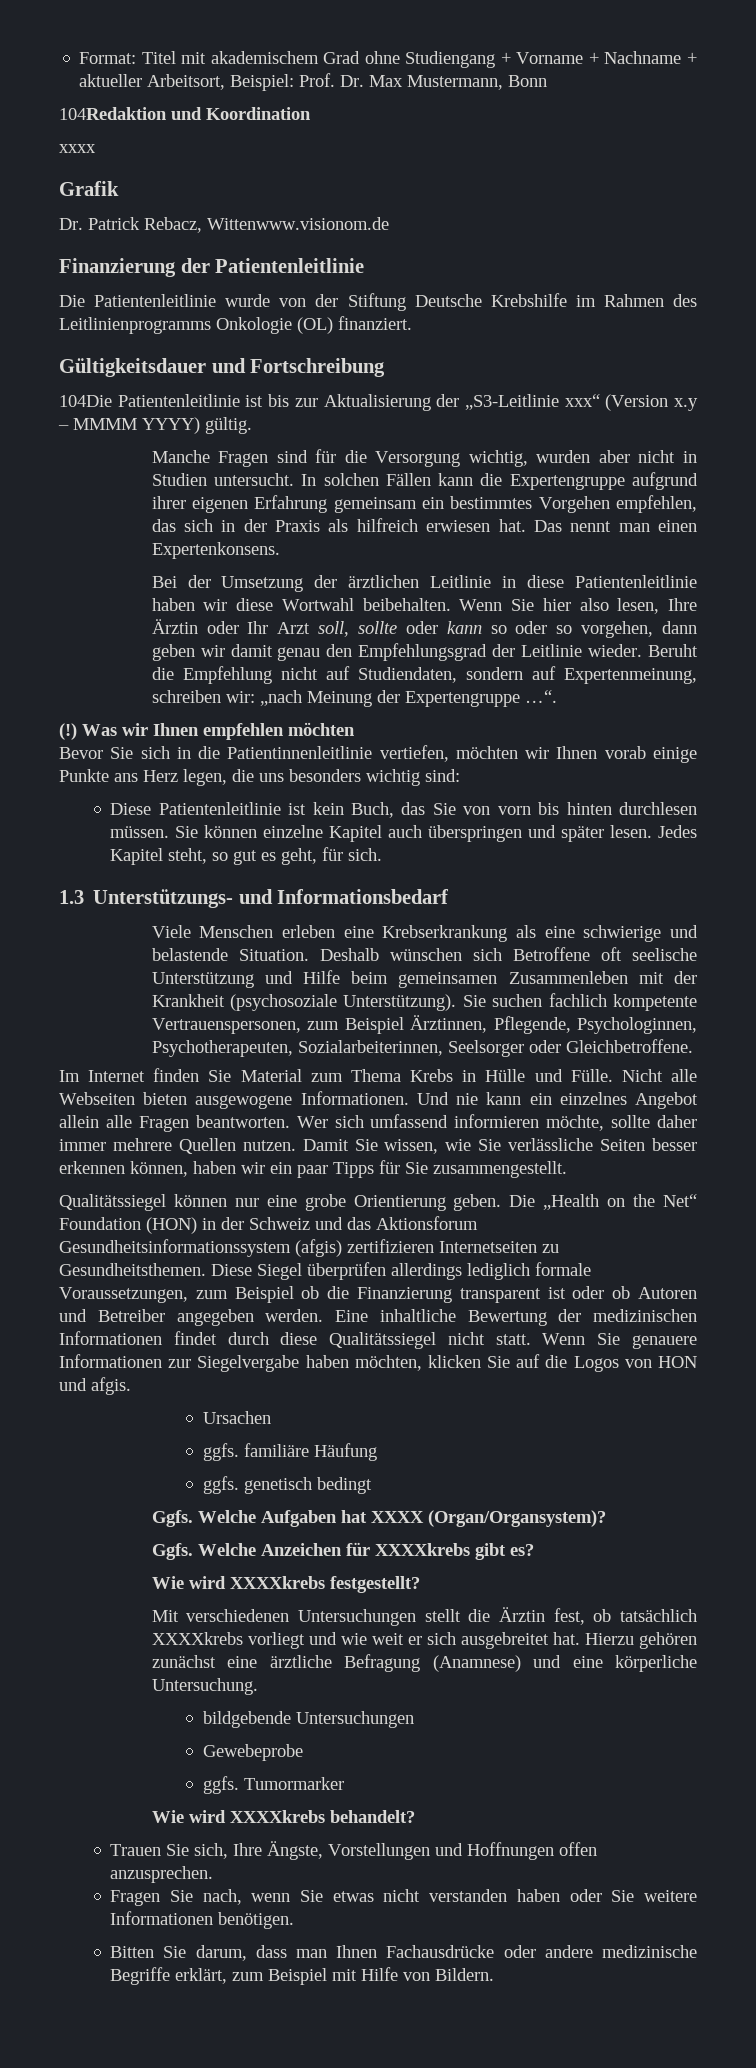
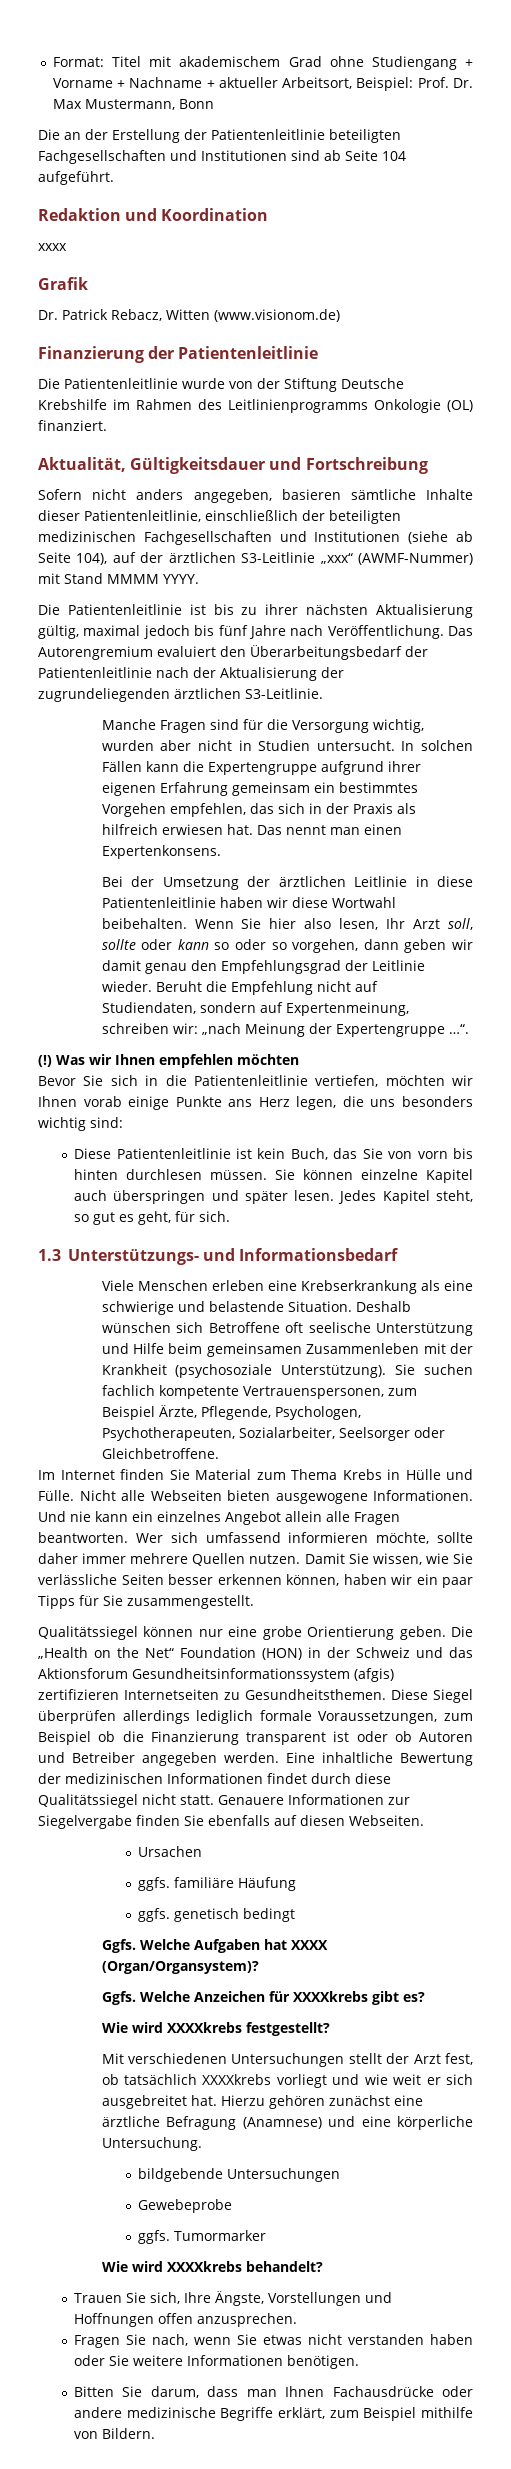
- 104Redaktion und Koordination
+ Die an der Erstellung der Patientenleitlinie beteiligten Fachgesellschaften und Institutionen sind ab Seite 104 aufgeführt.
+ Redaktion und Koordination
- Dr. Patrick Rebacz, Wittenwww.visionom.de
+ Dr. Patrick Rebacz, Witten (www.visionom.de)
- Gültigkeitsdauer und Fortschreibung
+ Aktualität, Gültigkeitsdauer und Fortschreibung
- 104Die Patientenleitlinie ist bis zur Aktualisierung der „S3-Leitlinie xxx“ (Version x.y – MMMM YYYY) gültig.
+ Sofern nicht anders angegeben, basieren sämtliche Inhalte dieser Patientenleitlinie, einschließlich der beteiligten medizinischen Fachgesellschaften und Institutionen (siehe ab Seite 104), auf der ärztlichen S3-Leitlinie „xxx“ (AWMF-Nummer) mit Stand MMMM YYYY.
+ Die Patientenleitlinie ist bis zu ihrer nächsten Aktualisierung gültig, maximal jedoch bis fünf Jahre nach Veröffentlichung. Das Autorengremium evaluiert den Überarbeitungsbedarf der Patientenleitlinie nach der Aktualisierung der zugrundeliegenden ärztlichen S3-Leitlinie.
- Wenn Sie hier also lesen, Ihre Ärztin oder Ihr Arzt soll, sollte oder kann so oder so vorgehen, dann geben wir damit genau den Empfehlungsgrad der Leitlinie wieder.
+ Wenn Sie hier also lesen, Ihr Arzt soll, sollte oder kann so oder so vorgehen, dann geben wir damit genau den Empfehlungsgrad der Leitlinie wieder.
- Bevor Sie sich in die Patientinnenleitlinie vertiefen, möchten wir Ihnen vorab einige Punkte ans Herz legen, die uns besonders wichtig sind:
+ Bevor Sie sich in die Patientenleitlinie vertiefen, möchten wir Ihnen vorab einige Punkte ans Herz legen, die uns besonders wichtig sind:
- Sie suchen fachlich kompetente Vertrauenspersonen, zum Beispiel Ärztinnen, Pflegende, Psychologinnen, Psychotherapeuten, Sozialarbeiterinnen, Seelsorger oder Gleichbetroffene.
+ Sie suchen fachlich kompetente Vertrauenspersonen, zum Beispiel Ärzte, Pflegende, Psychologen, Psychotherapeuten, Sozialarbeiter, Seelsorger oder Gleichbetroffene.
- Wenn Sie genauere Informationen zur Siegelvergabe haben möchten, klicken Sie auf die Logos von HON und afgis.
+ Genauere Informationen zur Siegelvergabe finden Sie ebenfalls auf diesen Webseiten.
- Mit verschiedenen Untersuchungen stellt die Ärztin fest, ob tatsächlich XXXXkrebs vorliegt und wie weit er sich ausgebreitet hat.
+ Mit verschiedenen Untersuchungen stellt der Arzt fest, ob tatsächlich XXXXkrebs vorliegt und wie weit er sich ausgebreitet hat.
- Bitten Sie darum, dass man Ihnen Fachausdrücke oder andere medizinische Begriffe erklärt, zum Beispiel mit Hilfe von Bildern.
+ Bitten Sie darum, dass man Ihnen Fachausdrücke oder andere medizinische Begriffe erklärt, zum Beispiel mithilfe von Bildern.

